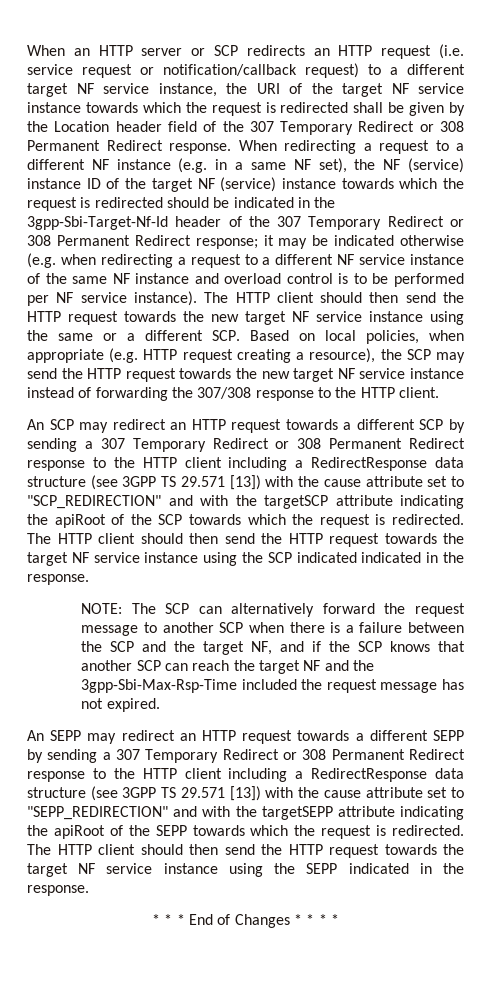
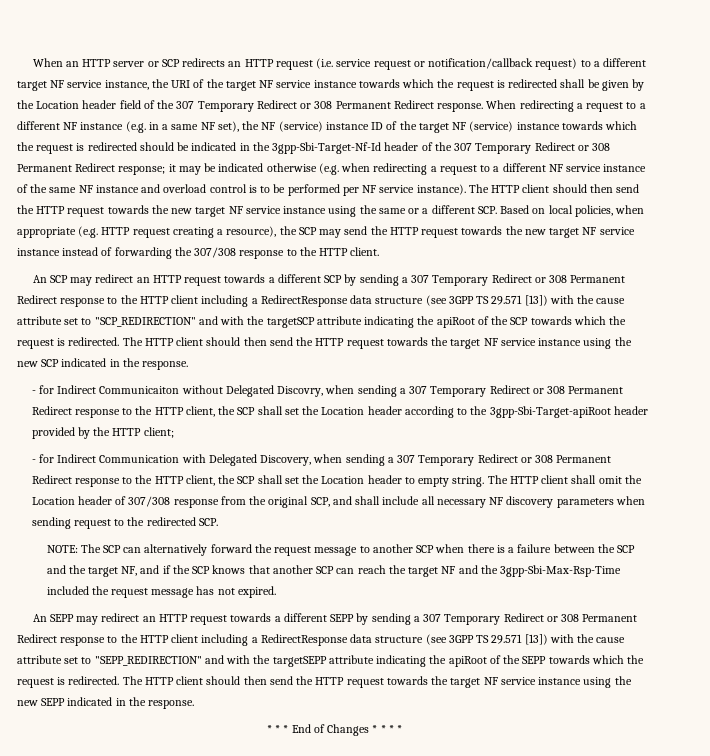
- The HTTP client should then send the HTTP request towards the target NF service instance using the SCP indicated indicated in the response.
+ The HTTP client should then send the HTTP request towards the target NF service instance using the new SCP indicated in the response.
+ - for Indirect Communicaiton without Delegated Discovry, when sending a 307 Temporary Redirect or 308 Permanent Redirect response to the HTTP client, the SCP shall set the Location header according to the 3gpp-Sbi-Target-apiRoot header provided by the HTTP client;
+ - for Indirect Communication with Delegated Discovery, when sending a 307 Temporary Redirect or 308 Permanent Redirect response to the HTTP client, the SCP shall set the Location header to empty string. The HTTP client shall omit the Location header of 307/308 response from the original SCP, and shall include all necessary NF discovery parameters when sending request to the redirected SCP.
- The HTTP client should then send the HTTP request towards the target NF service instance using the SEPP indicated in the response.
+ The HTTP client should then send the HTTP request towards the target NF service instance using the new SEPP indicated in the response.

